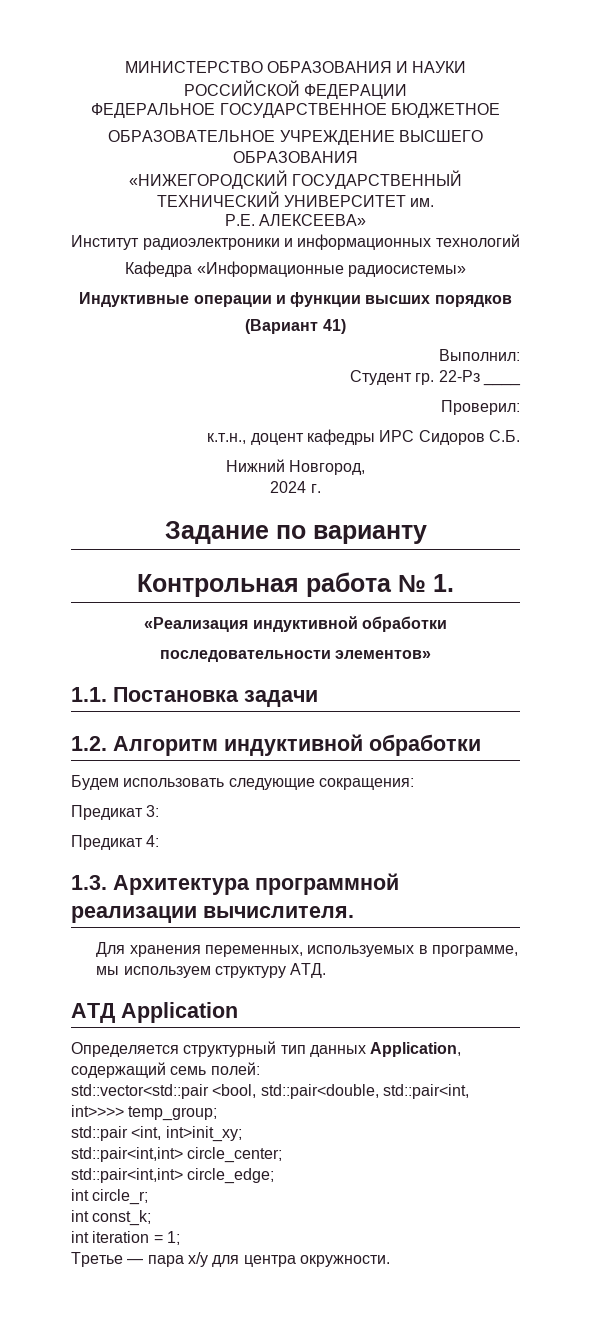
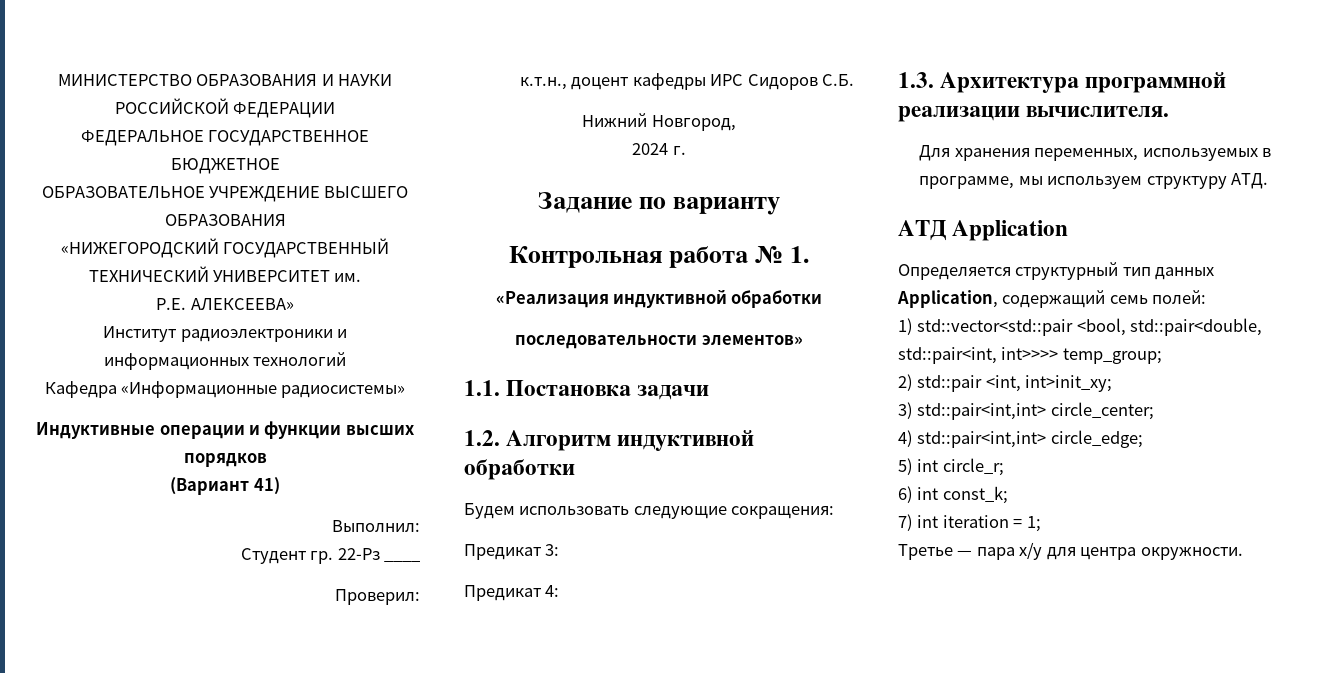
- std::vector<std::pair <bool, std::pair<double, std::pair<int, int>>>> temp_group;
+ 1) std::vector<std::pair <bool, std::pair<double, std::pair<int, int>>>> temp_group;
- std::pair <int, int>init_xy;
+ 2) std::pair <int, int>init_xy;
- std::pair<int,int> circle_center;
+ 3) std::pair<int,int> circle_center;
- std::pair<int,int> circle_edge;
+ 4) std::pair<int,int> circle_edge;
- int circle_r;
+ 5) int circle_r;
- int const_k;
+ 6) int const_k;
- int iteration = 1;
+ 7) int iteration = 1;

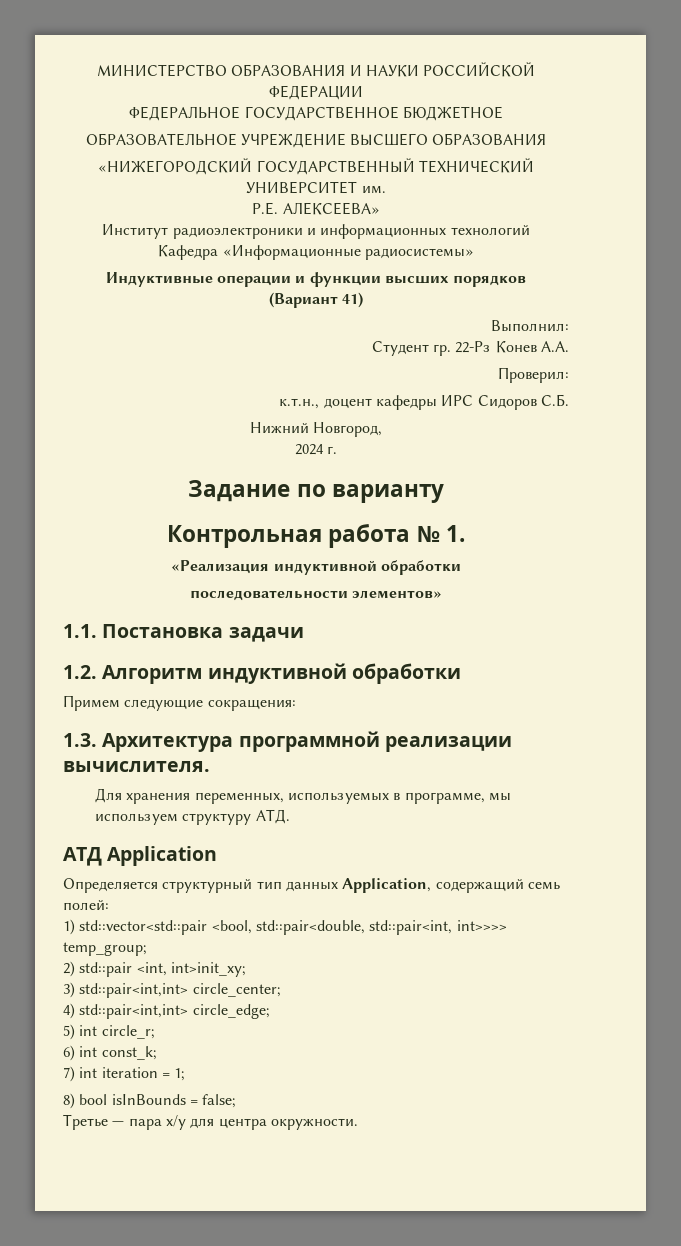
- 22-Рз ____
+ 22-Рз Конев А.А.
- Будем использовать следующие сокращения:
+ Примем следующие сокращения:
- Предикат 3:
- Предикат 4:
+ 8) bool isInBounds = false;

